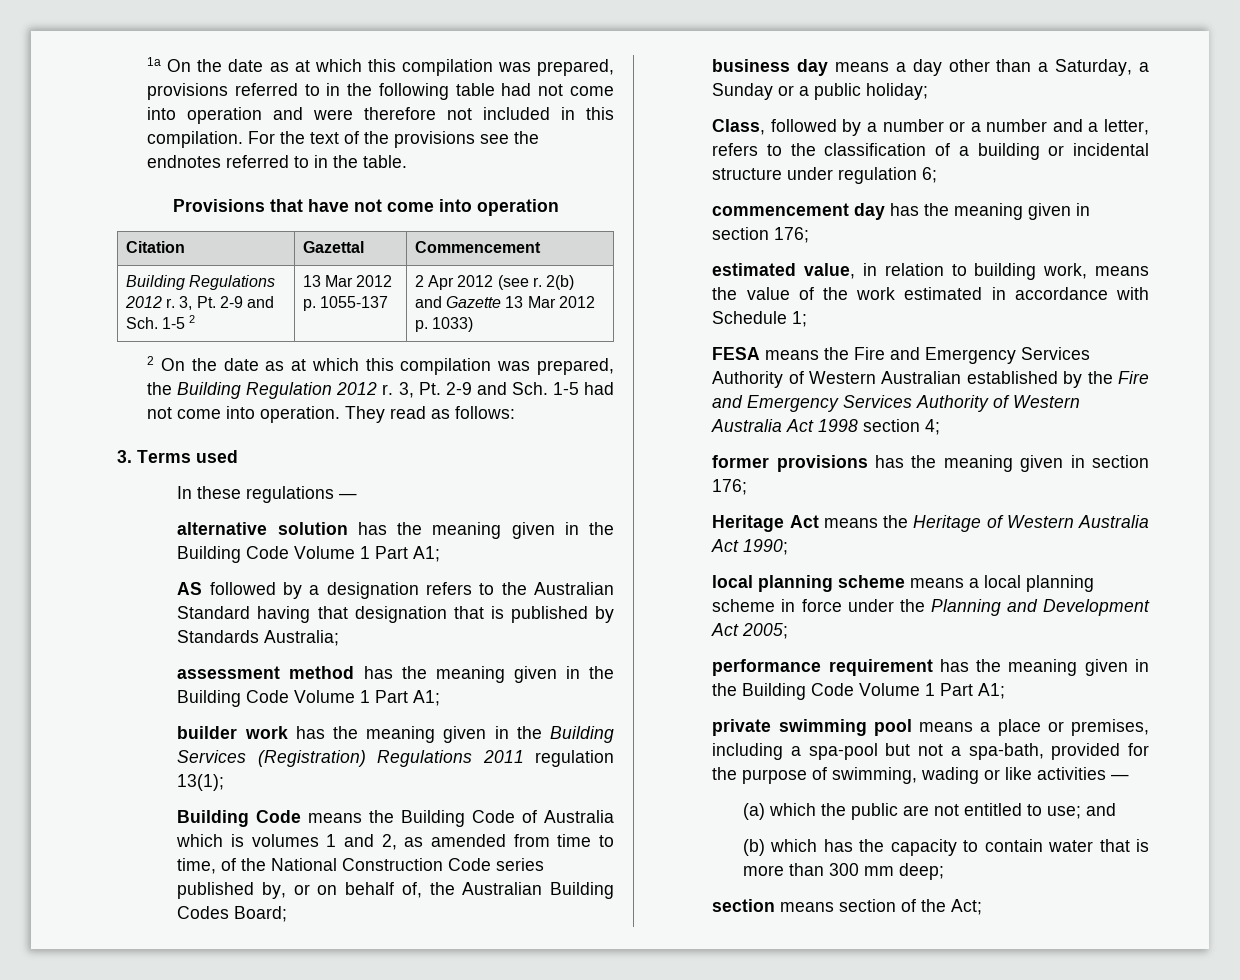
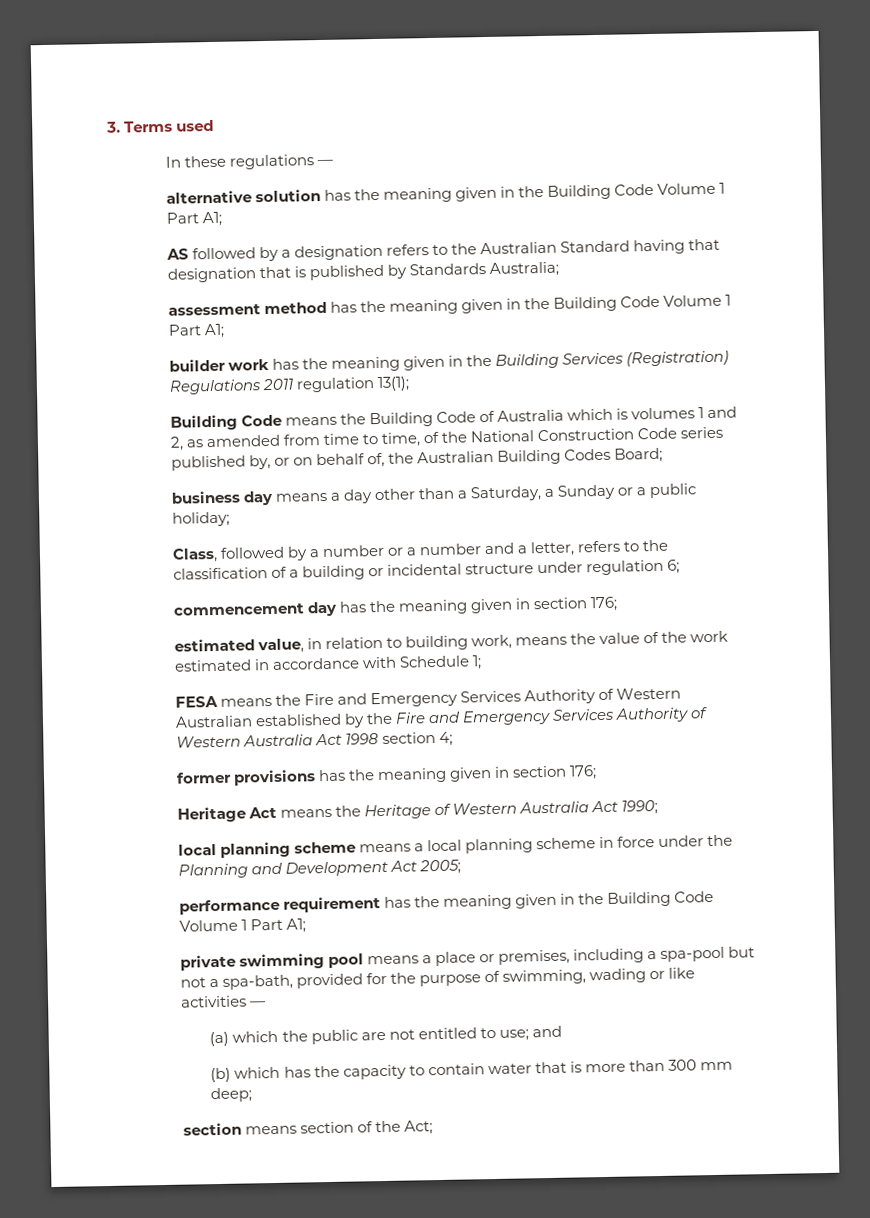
- 1a On the date as at which this compilation was prepared, provisions referred to in the following table had not come into operation and were therefore not included in this compilation. For the text of the provisions see the endnotes referred to in the table.
- Provisions that have not come into operation
- Citation | Gazettal | Commencement
- Building Regulations 2012 r. 3, Pt. 2-9 and Sch. 1-5 2 | 13 Mar 2012 p. 1055-137 | 2 Apr 2012 (see r. 2(b) and Gazette 13 Mar 2012 p. 1033)
- 2 On the date as at which this compilation was prepared, the Building Regulation 2012 r. 3, Pt. 2-9 and Sch. 1-5 had not come into operation. They read as follows:

